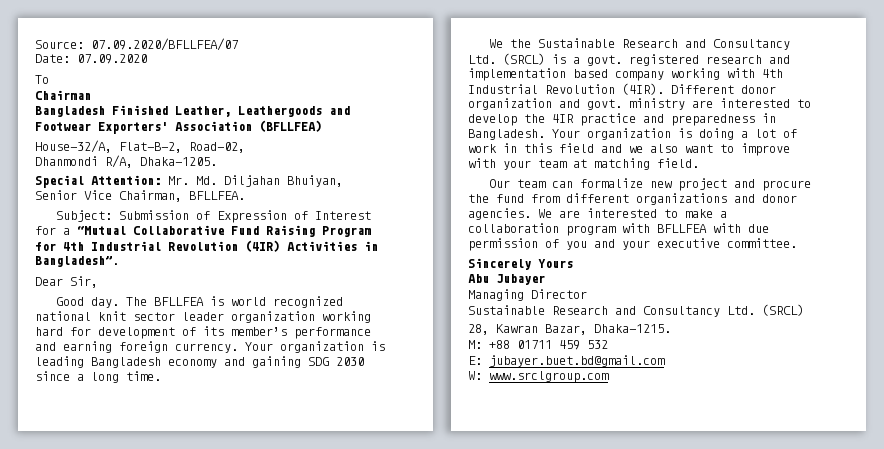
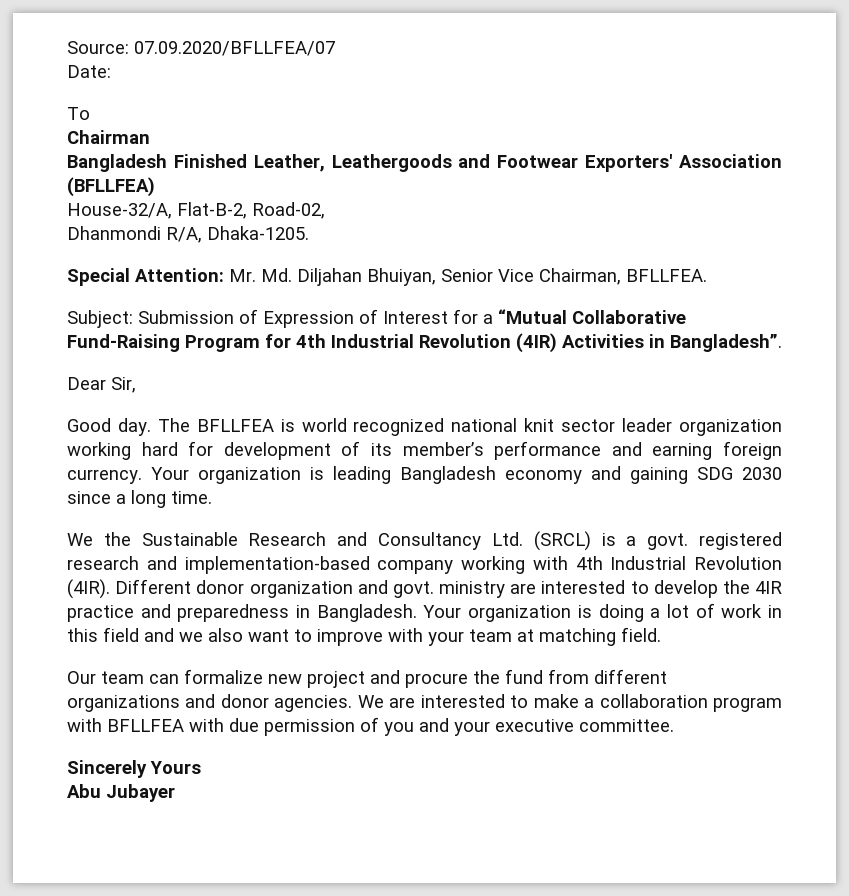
- Date: 07.09.2020
+ Date:
- Subject: Submission of Expression of Interest for a “Mutual Collaborative Fund Raising Program for 4th Industrial Revolution (4IR) Activities in Bangladesh”.
+ Subject: Submission of Expression of Interest for a “Mutual Collaborative Fund-Raising Program for 4th Industrial Revolution (4IR) Activities in Bangladesh”.
- We the Sustainable Research and Consultancy Ltd. (SRCL) is a govt. registered research and implementation based company working with 4th Industrial Revolution (4IR).
+ We the Sustainable Research and Consultancy Ltd. (SRCL) is a govt. registered research and implementation-based company working with 4th Industrial Revolution (4IR).
- Managing Director
- Sustainable Research and Consultancy Ltd. (SRCL)
- 28, Kawran Bazar, Dhaka-1215.
- M: +88 01711 459 532
- E: jubayer.buet.bd@gmail.com
- W: www.srclgroup.com

